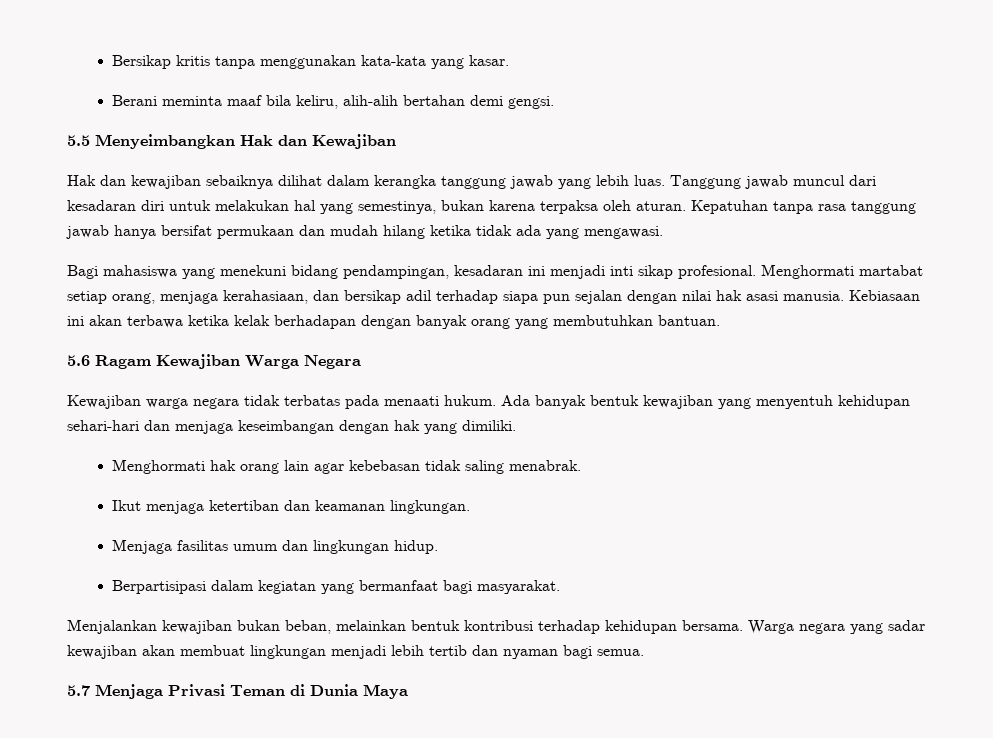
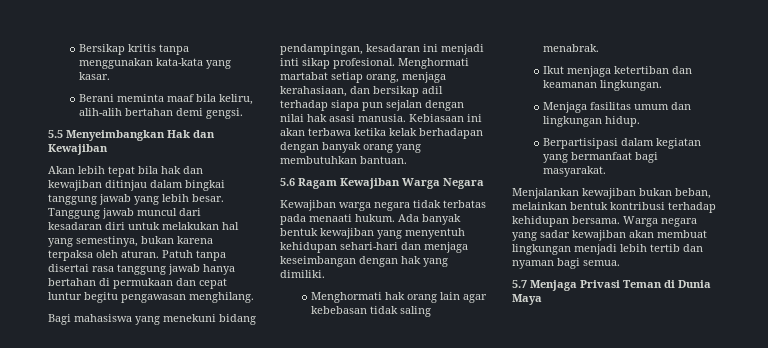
- Hak dan kewajiban sebaiknya dilihat dalam kerangka tanggung jawab yang lebih luas.
+ Akan lebih tepat bila hak dan kewajiban ditinjau dalam bingkai tanggung jawab yang lebih besar.
- Kepatuhan tanpa rasa tanggung jawab hanya bersifat permukaan dan mudah hilang ketika tidak ada yang mengawasi.
+ Patuh tanpa disertai rasa tanggung jawab hanya bertahan di permukaan dan cepat luntur begitu pengawasan menghilang.

